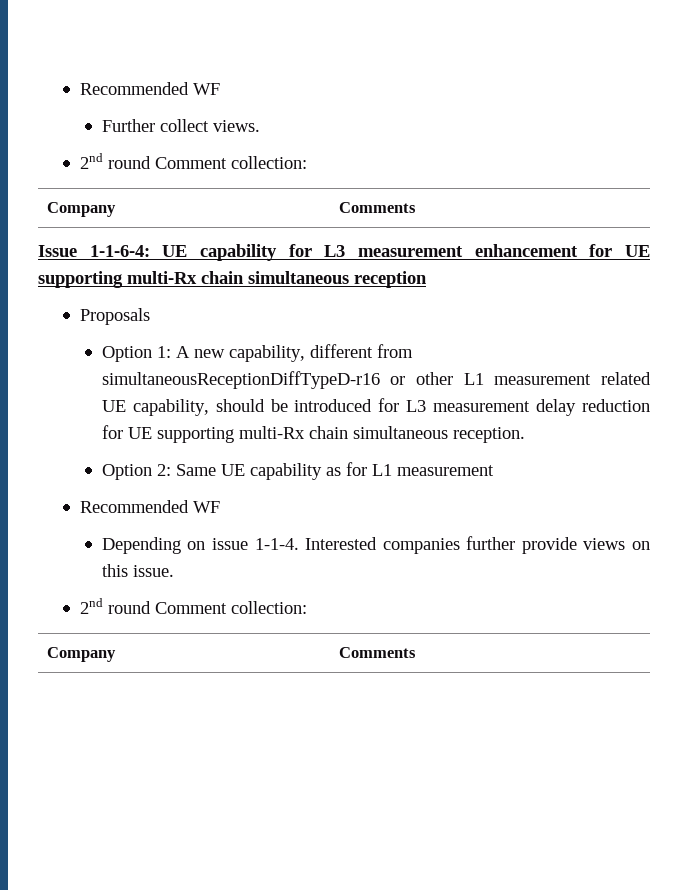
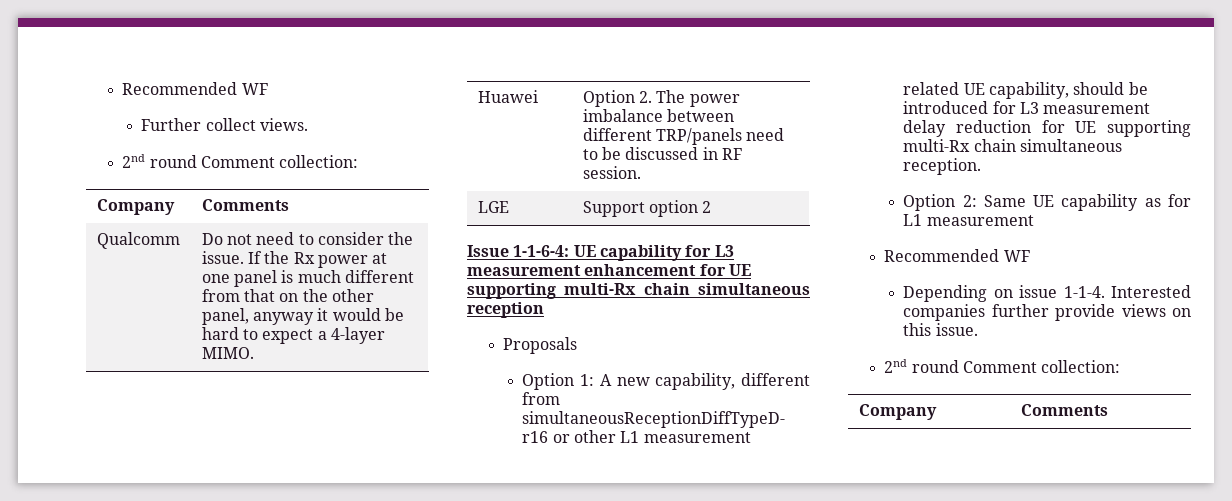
+ Qualcomm | Do not need to consider the issue. If the Rx power at one panel is much different from that on the other panel, anyway it would be hard to expect a 4-layer MIMO.
+ Huawei | Option 2. The power imbalance between different TRP/panels need to be discussed in RF session.
+ LGE | Support option 2

